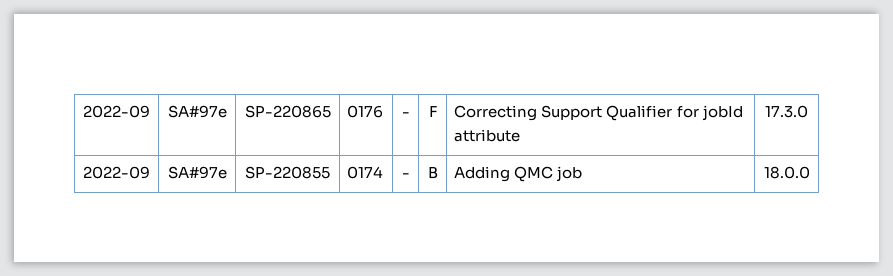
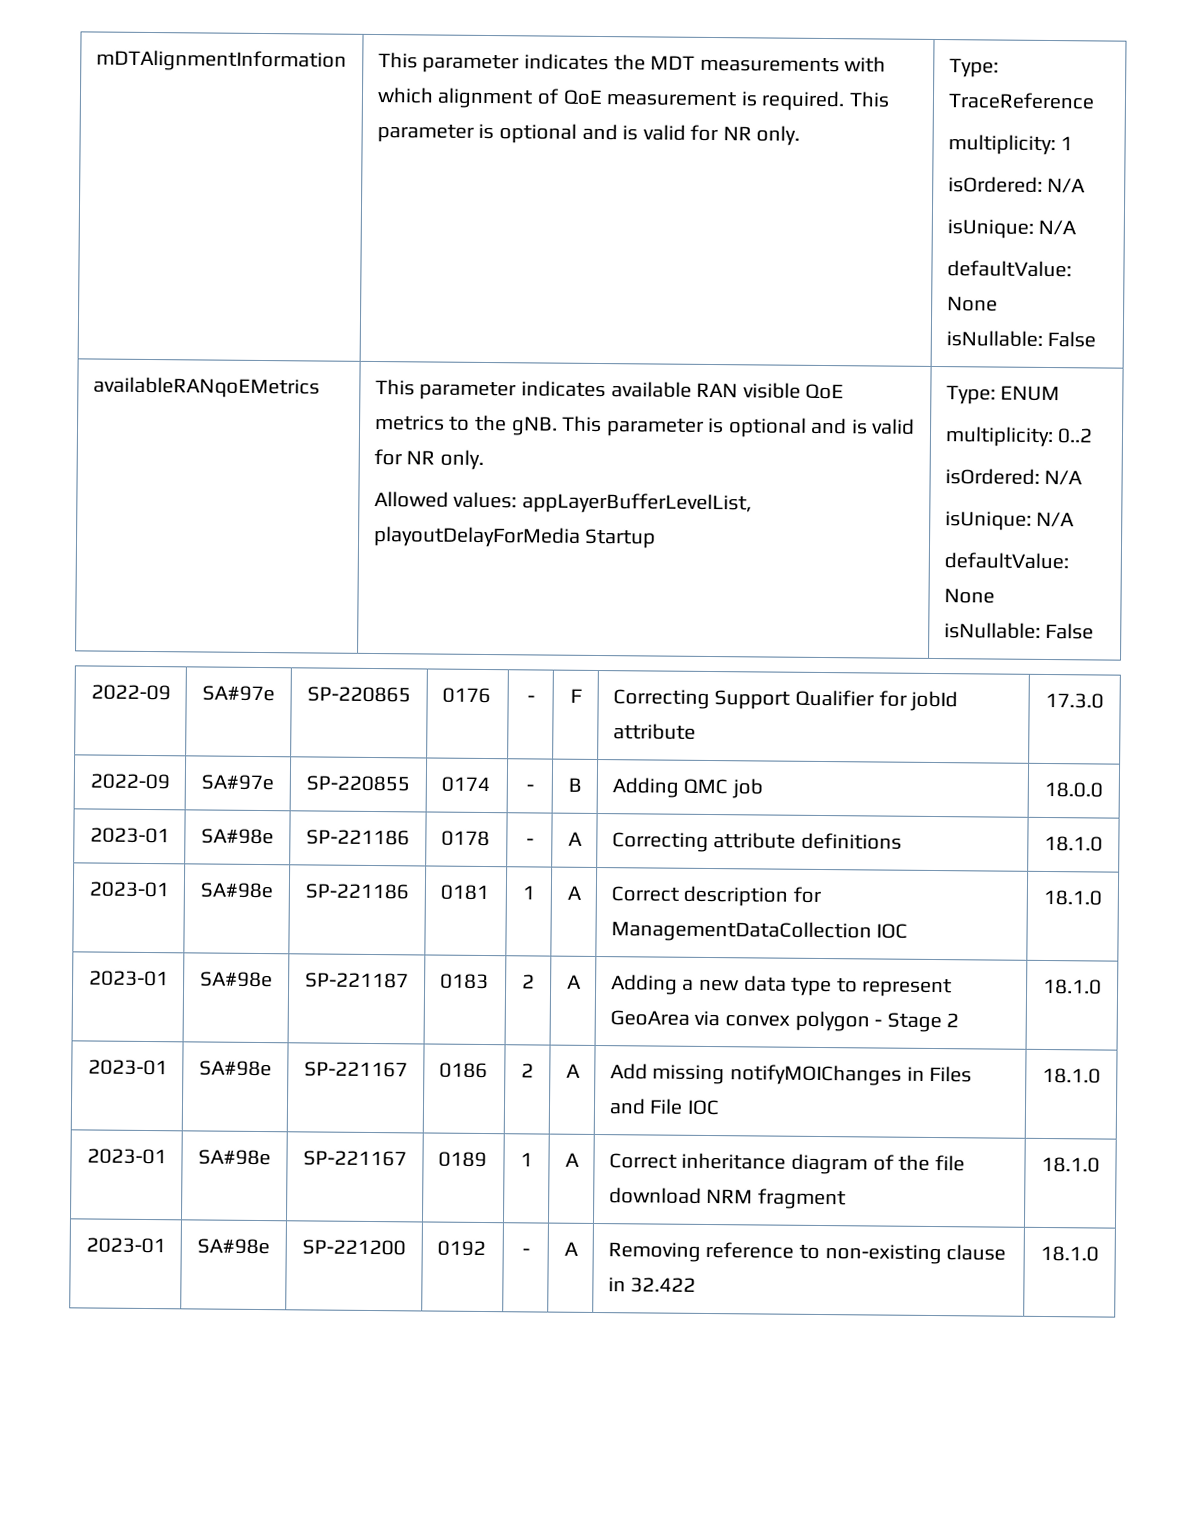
+ mDTAlignmentInformation | This parameter indicates the MDT measurements with which alignment of QoE measurement is required. This parameter is optional and is valid for NR only. | Type: TraceReference
+ multiplicity: 1
+ isOrdered: N/A
+ isUnique: N/A
+ defaultValue: None
+ isNullable: False
+ availableRANqoEMetrics | This parameter indicates available RAN visible QoE metrics to the gNB. This parameter is optional and is valid for NR only.
+ Allowed values: appLayerBufferLevelList, playoutDelayForMedia Startup | Type: ENUM
+ multiplicity: 0..2
+ isOrdered: N/A
+ isUnique: N/A
+ defaultValue: None
+ isNullable: False
+ 2023-01 | SA#98e | SP-221186 | 0178 | - | A | Correcting attribute definitions | 18.1.0
+ 2023-01 | SA#98e | SP-221186 | 0181 | 1 | A | Correct description for ManagementDataCollection IOC | 18.1.0
+ 2023-01 | SA#98e | SP-221187 | 0183 | 2 | A | Adding a new data type to represent GeoArea via convex polygon - Stage 2 | 18.1.0
+ 2023-01 | SA#98e | SP-221167 | 0186 | 2 | A | Add missing notifyMOIChanges in Files and File IOC | 18.1.0
+ 2023-01 | SA#98e | SP-221167 | 0189 | 1 | A | Correct inheritance diagram of the file download NRM fragment | 18.1.0
+ 2023-01 | SA#98e | SP-221200 | 0192 | - | A | Removing reference to non-existing clause in 32.422 | 18.1.0

